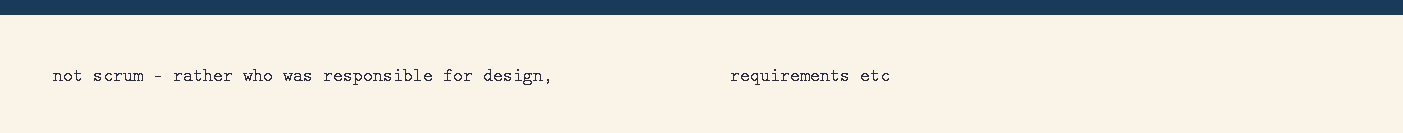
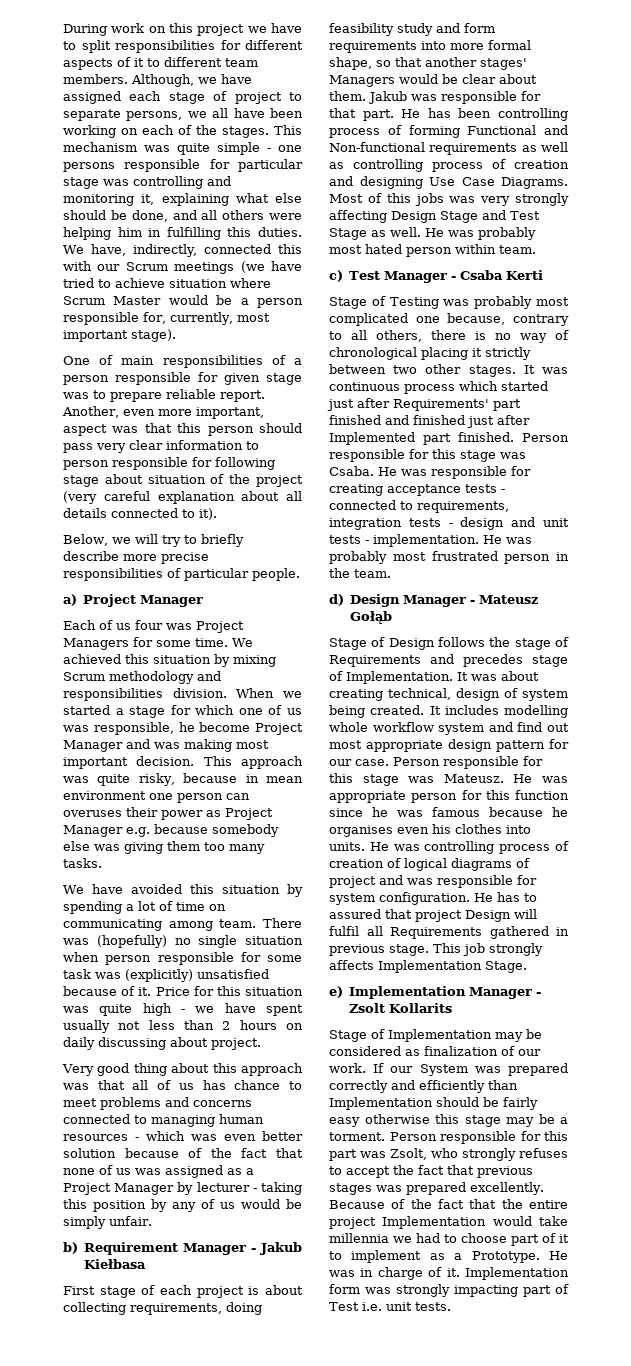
- not scrum - rather who was responsible for design, requirements etc
+ During work on this project we have to split responsibilities for different aspects of it to different team members. Although, we have assigned each stage of project to separate persons, we all have been working on each of the stages. This mechanism was quite simple - one persons responsible for particular stage was controlling and monitoring it, explaining what else should be done, and all others were helping him in fulfilling this duties. We have, indirectly, connected this with our Scrum meetings (we have tried to achieve situation where Scrum Master would be a person responsible for, currently, most important stage).
+ One of main responsibilities of a person responsible for given stage was to prepare reliable report. Another, even more important, aspect was that this person should pass very clear information to person responsible for following stage about situation of the project (very careful explanation about all details connected to it).
+ Below, we will try to briefly describe more precise responsibilities of particular people.
+ a) Project Manager
+ Each of us four was Project Managers for some time. We achieved this situation by mixing Scrum methodology and responsibilities division. When we started a stage for which one of us was responsible, he become Project Manager and was making most important decision. This approach was quite risky, because in mean environment one person can overuses their power as Project Manager e.g. because somebody else was giving them too many tasks.
+ We have avoided this situation by spending a lot of time on communicating among team. There was (hopefully) no single situation when person responsible for some task was (explicitly) unsatisfied because of it. Price for this situation was quite high - we have spent usually not less than 2 hours on daily discussing about project.
+ Very good thing about this approach was that all of us has chance to meet problems and concerns connected to managing human resources - which was even better solution because of the fact that none of us was assigned as a Project Manager by lecturer - taking this position by any of us would be simply unfair.
+ b) Requirement Manager - Jakub Kiełbasa
+ First stage of each project is about collecting requirements, doing feasibility study and form requirements into more formal shape, so that another stages' Managers would be clear about them. Jakub was responsible for that part. He has been controlling process of forming Functional and Non-functional requirements as well as controlling process of creation and designing Use Case Diagrams. Most of this jobs was very strongly affecting Design Stage and Test Stage as well. He was probably most hated person within team.
+ c) Test Manager - Csaba Kerti
+ Stage of Testing was probably most complicated one because, contrary to all others, there is no way of chronological placing it strictly between two other stages. It was continuous process which started just after Requirements' part finished and finished just after Implemented part finished. Person responsible for this stage was Csaba. He was responsible for creating acceptance tests - connected to requirements, integration tests - design and unit tests - implementation. He was probably most frustrated person in the team.
+ d) Design Manager - Mateusz Gołąb
+ Stage of Design follows the stage of Requirements and precedes stage of Implementation. It was about creating technical, design of system being created. It includes modelling whole workflow system and find out most appropriate design pattern for our case. Person responsible for this stage was Mateusz. He was appropriate person for this function since he was famous because he organises even his clothes into units. He was controlling process of creation of logical diagrams of project and was responsible for system configuration. He has to assured that project Design will fulfil all Requirements gathered in previous stage. This job strongly affects Implementation Stage.
+ e) Implementation Manager - Zsolt Kollarits
+ Stage of Implementation may be considered as finalization of our work. If our System was prepared correctly and efficiently than Implementation should be fairly easy otherwise this stage may be a torment. Person responsible for this part was Zsolt, who strongly refuses to accept the fact that previous stages was prepared excellently. Because of the fact that the entire project Implementation would take millennia we had to choose part of it to implement as a Prototype. He was in charge of it. Implementation form was strongly impacting part of Test i.e. unit tests.

